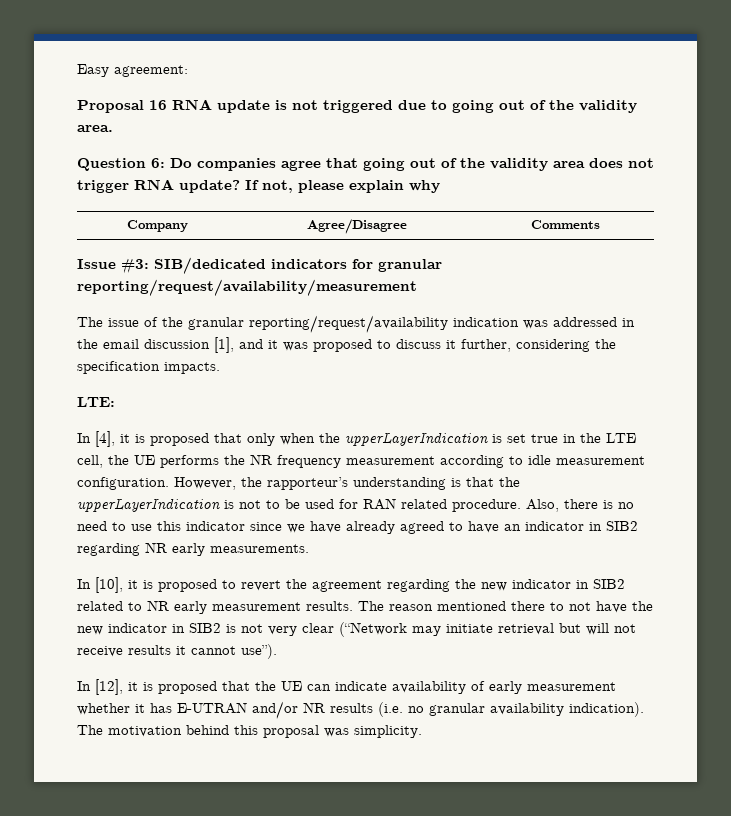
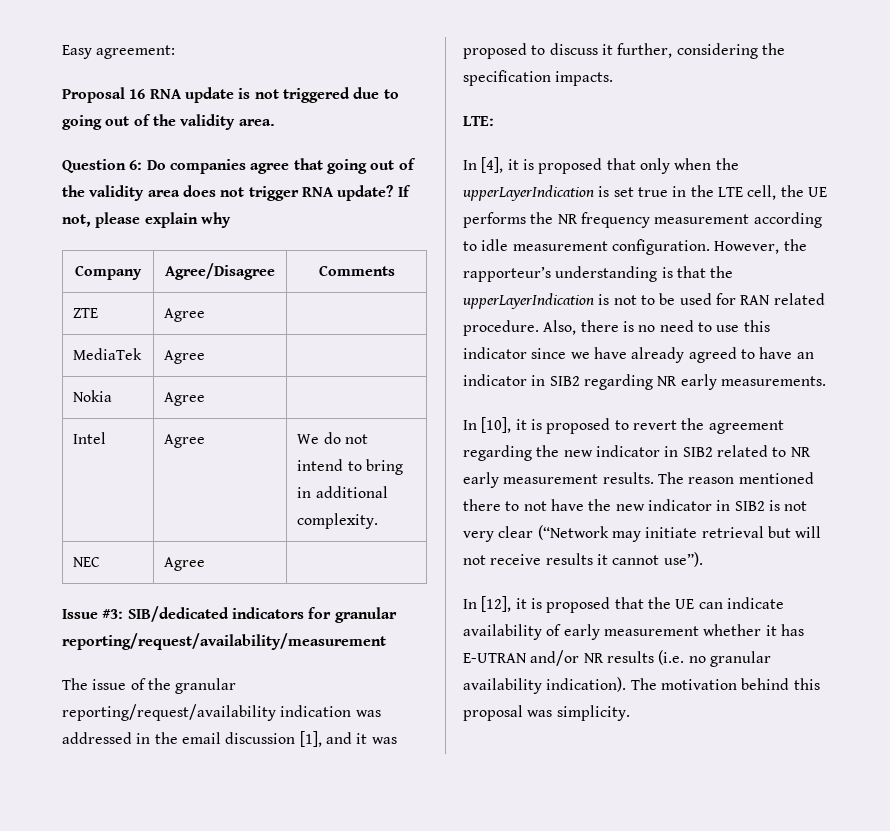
+ ZTE | Agree |
+ MediaTek | Agree |
+ Nokia | Agree |
+ Intel | Agree | We do not intend to bring in additional complexity.
+ NEC | Agree |

